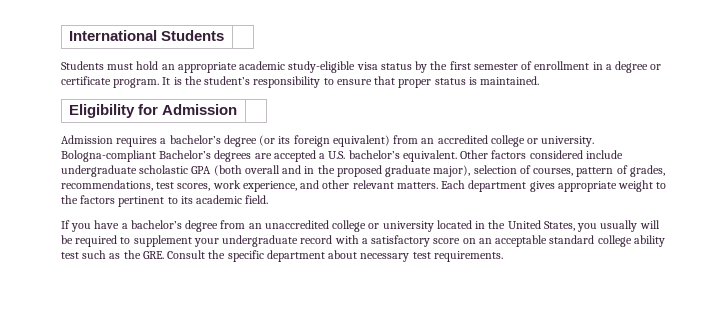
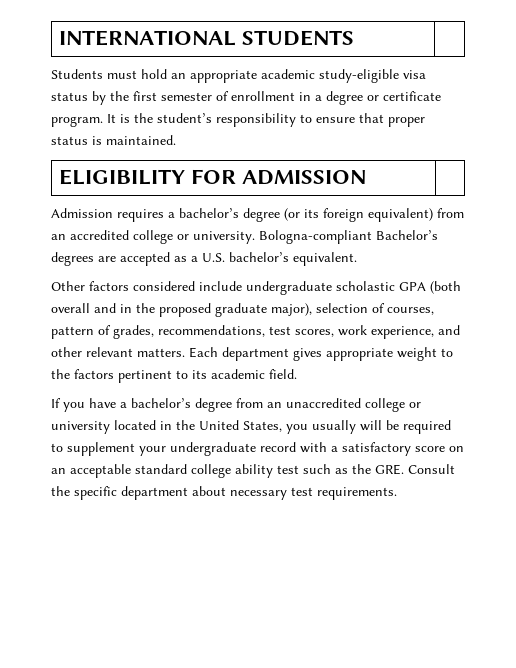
- International Students |
+ INTERNATIONAL STUDENTS |
- Eligibility for Admission |
+ ELIGIBILITY FOR ADMISSION |
- Bologna-compliant Bachelor’s degrees are accepted a U.S. bachelor’s equivalent. Other factors considered include undergraduate scholastic GPA (both overall and in the proposed graduate major), selection of courses, pattern of grades, recommendations, test scores, work experience, and other relevant matters.
+ Bologna-compliant Bachelor’s degrees are accepted as a U.S. bachelor’s equivalent.
+ Other factors considered include undergraduate scholastic GPA (both overall and in the proposed graduate major), selection of courses, pattern of grades, recommendations, test scores, work experience, and other relevant matters.

